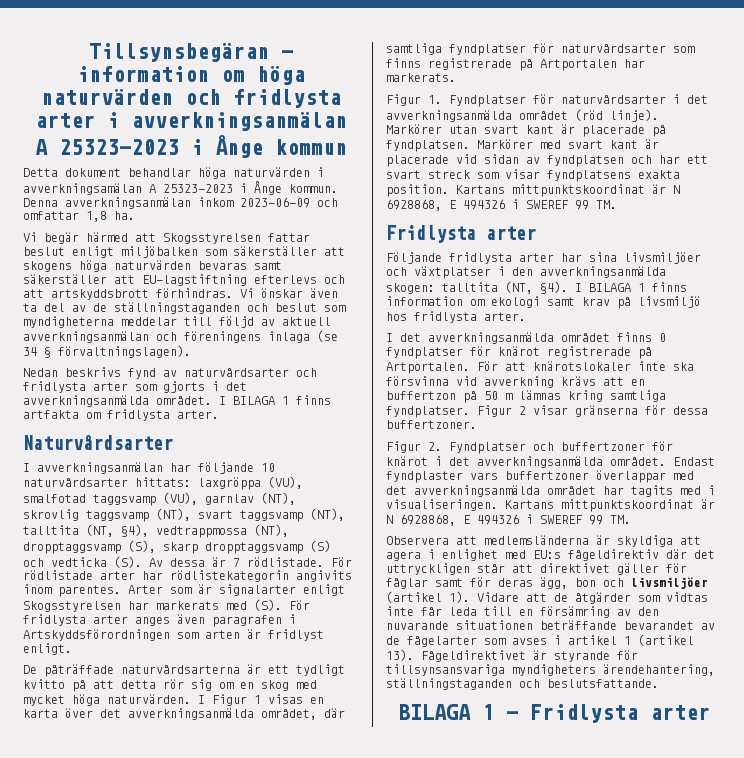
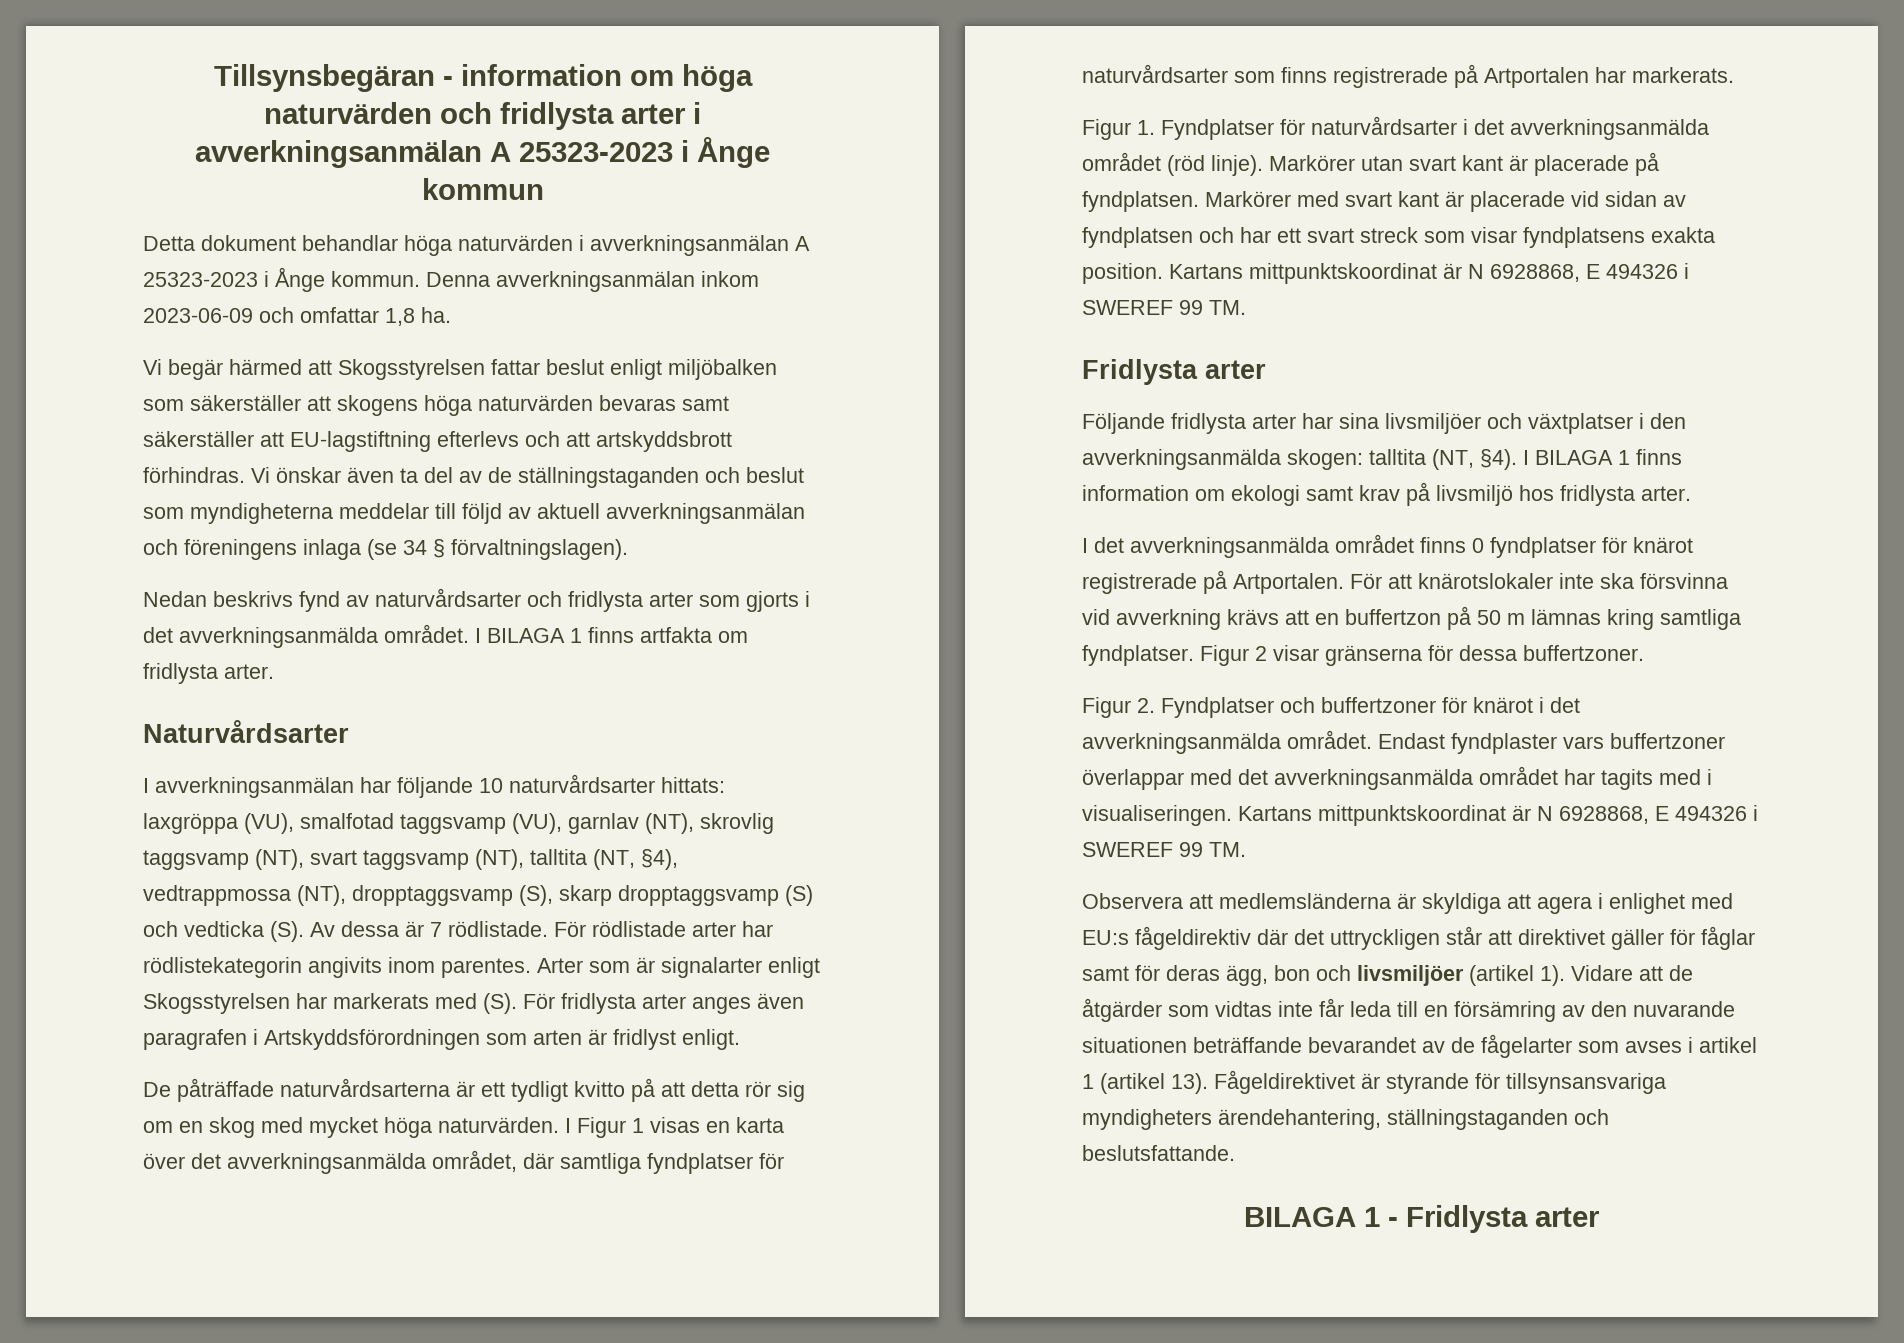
- Detta dokument behandlar höga naturvärden i avverkningsamälan A 25323-2023 i Ånge kommun.
+ Detta dokument behandlar höga naturvärden i avverkningsanmälan A 25323-2023 i Ånge kommun.

